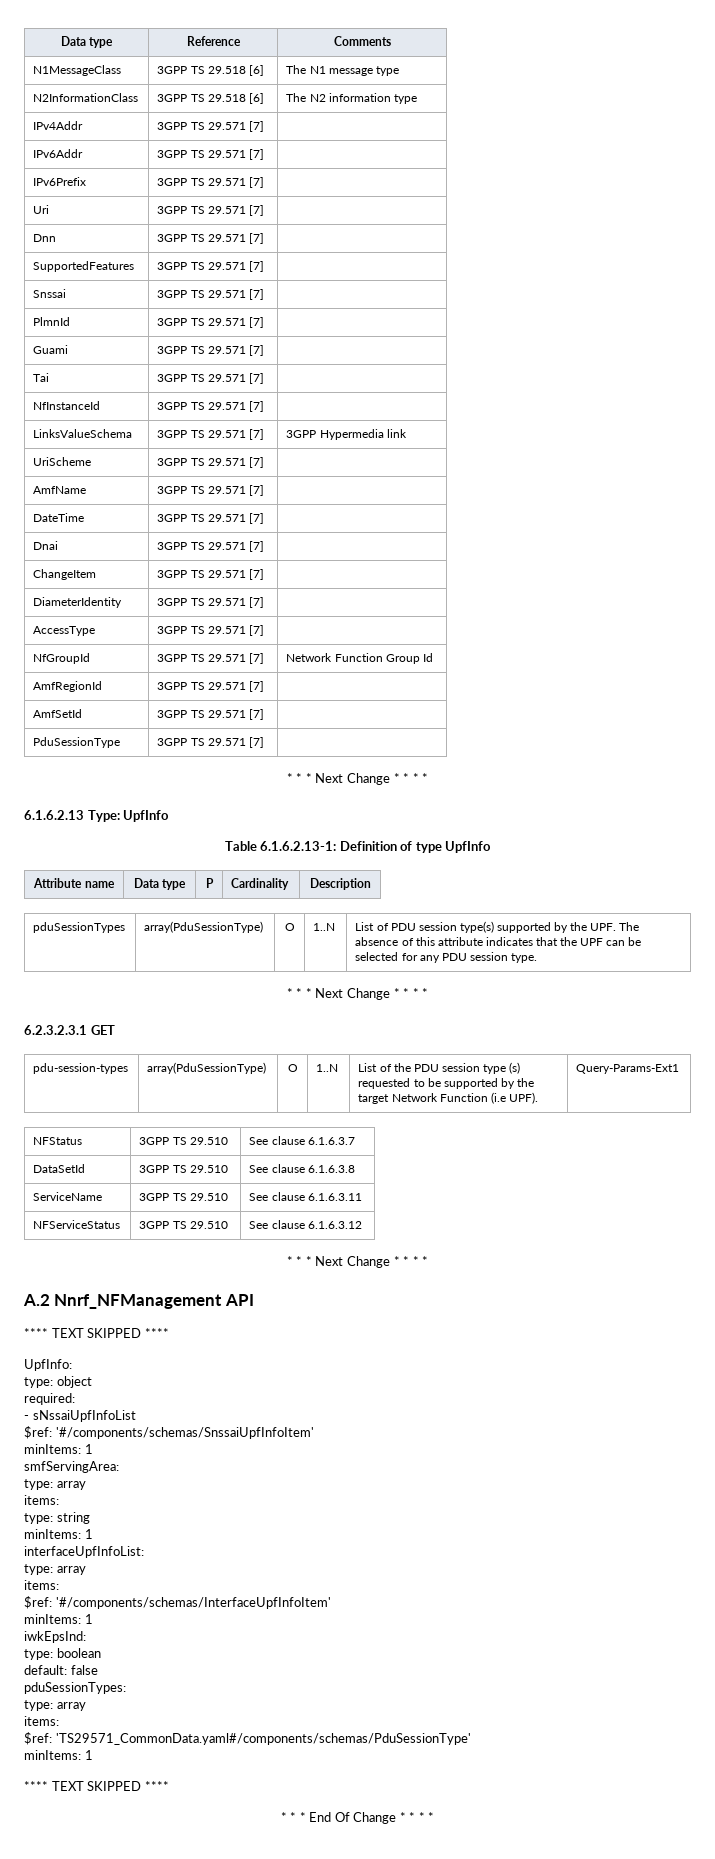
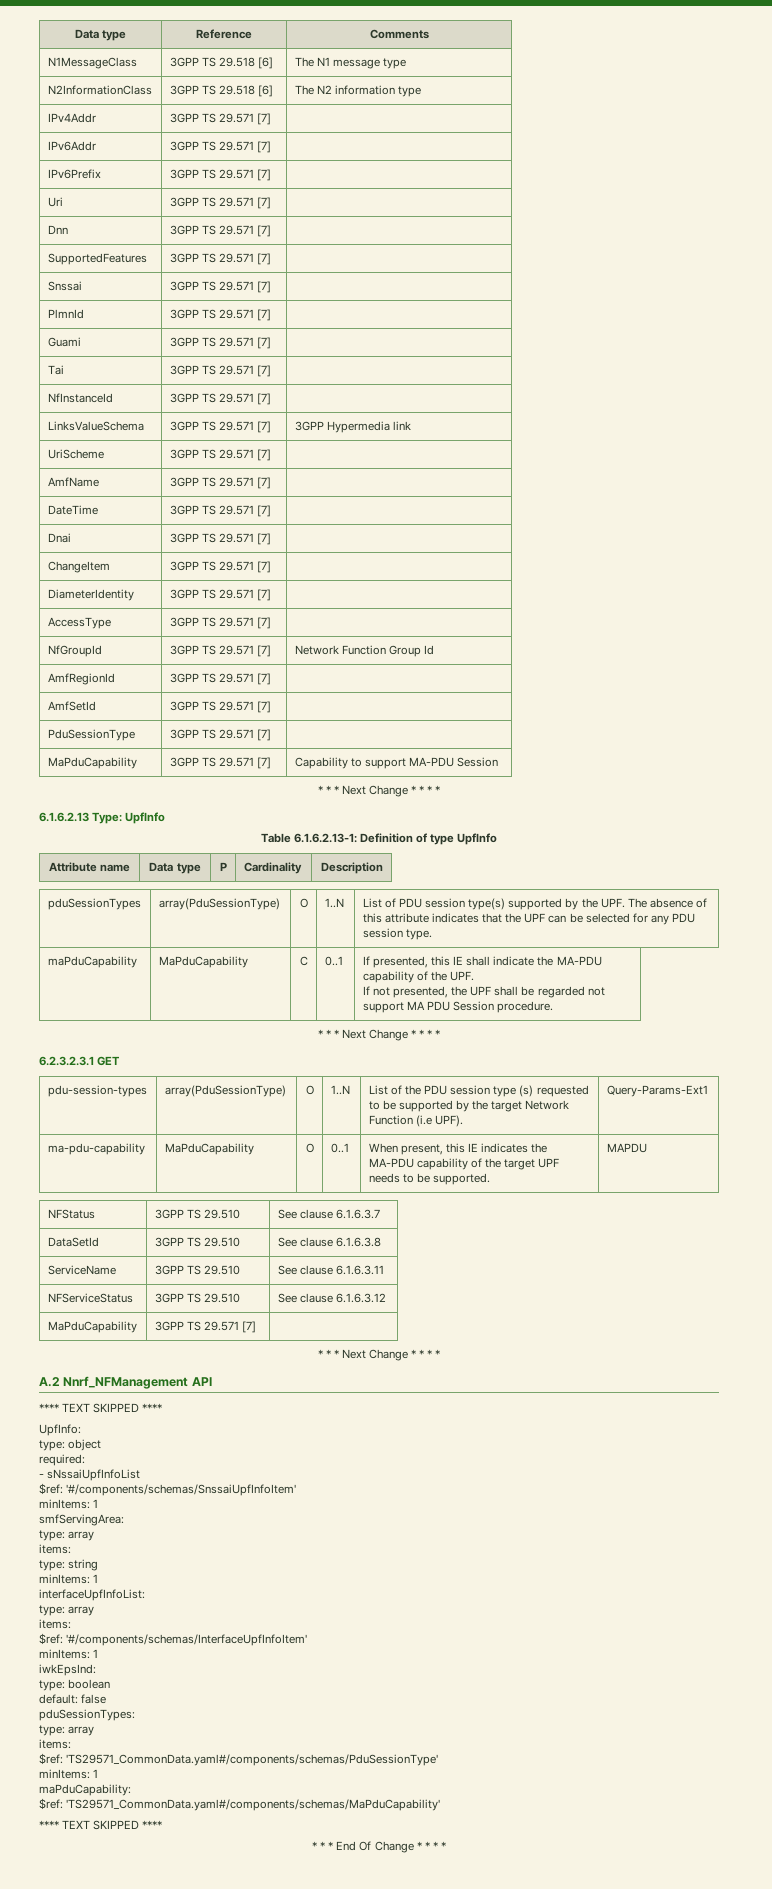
+ MaPduCapability | 3GPP TS 29.571 [7] | Capability to support MA-PDU Session
+ maPduCapability | MaPduCapability | C | 0..1 | If presented, this IE shall indicate the MA-PDU capability of the UPF.
+ If not presented, the UPF shall be regarded not support MA PDU Session procedure.
+ ma-pdu-capability | MaPduCapability | O | 0..1 | When present, this IE indicates the MA-PDU capability of the target UPF needs to be supported. | MAPDU
  NFServiceStatus | 3GPP TS 29.510 | See clause 6.1.6.3.12
+ MaPduCapability | 3GPP TS 29.571 [7] |
+ maPduCapability:
+ $ref: 'TS29571_CommonData.yaml#/components/schemas/MaPduCapability'

